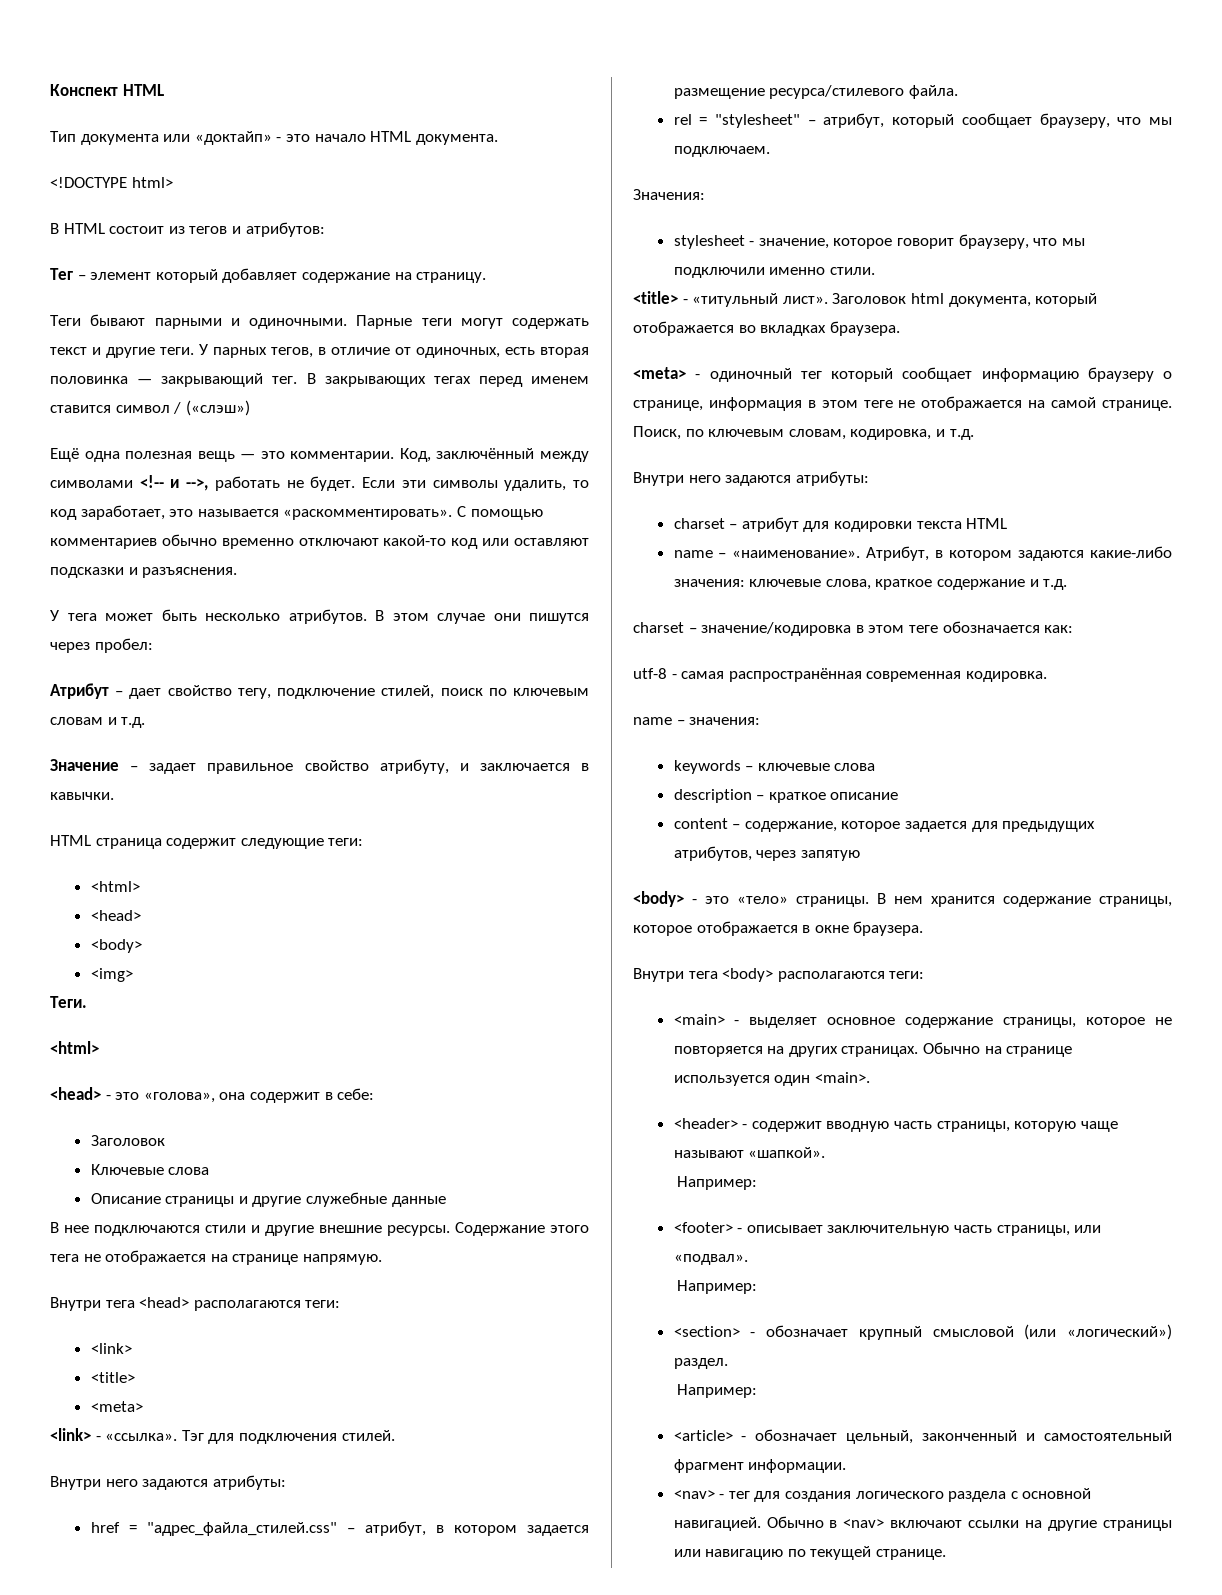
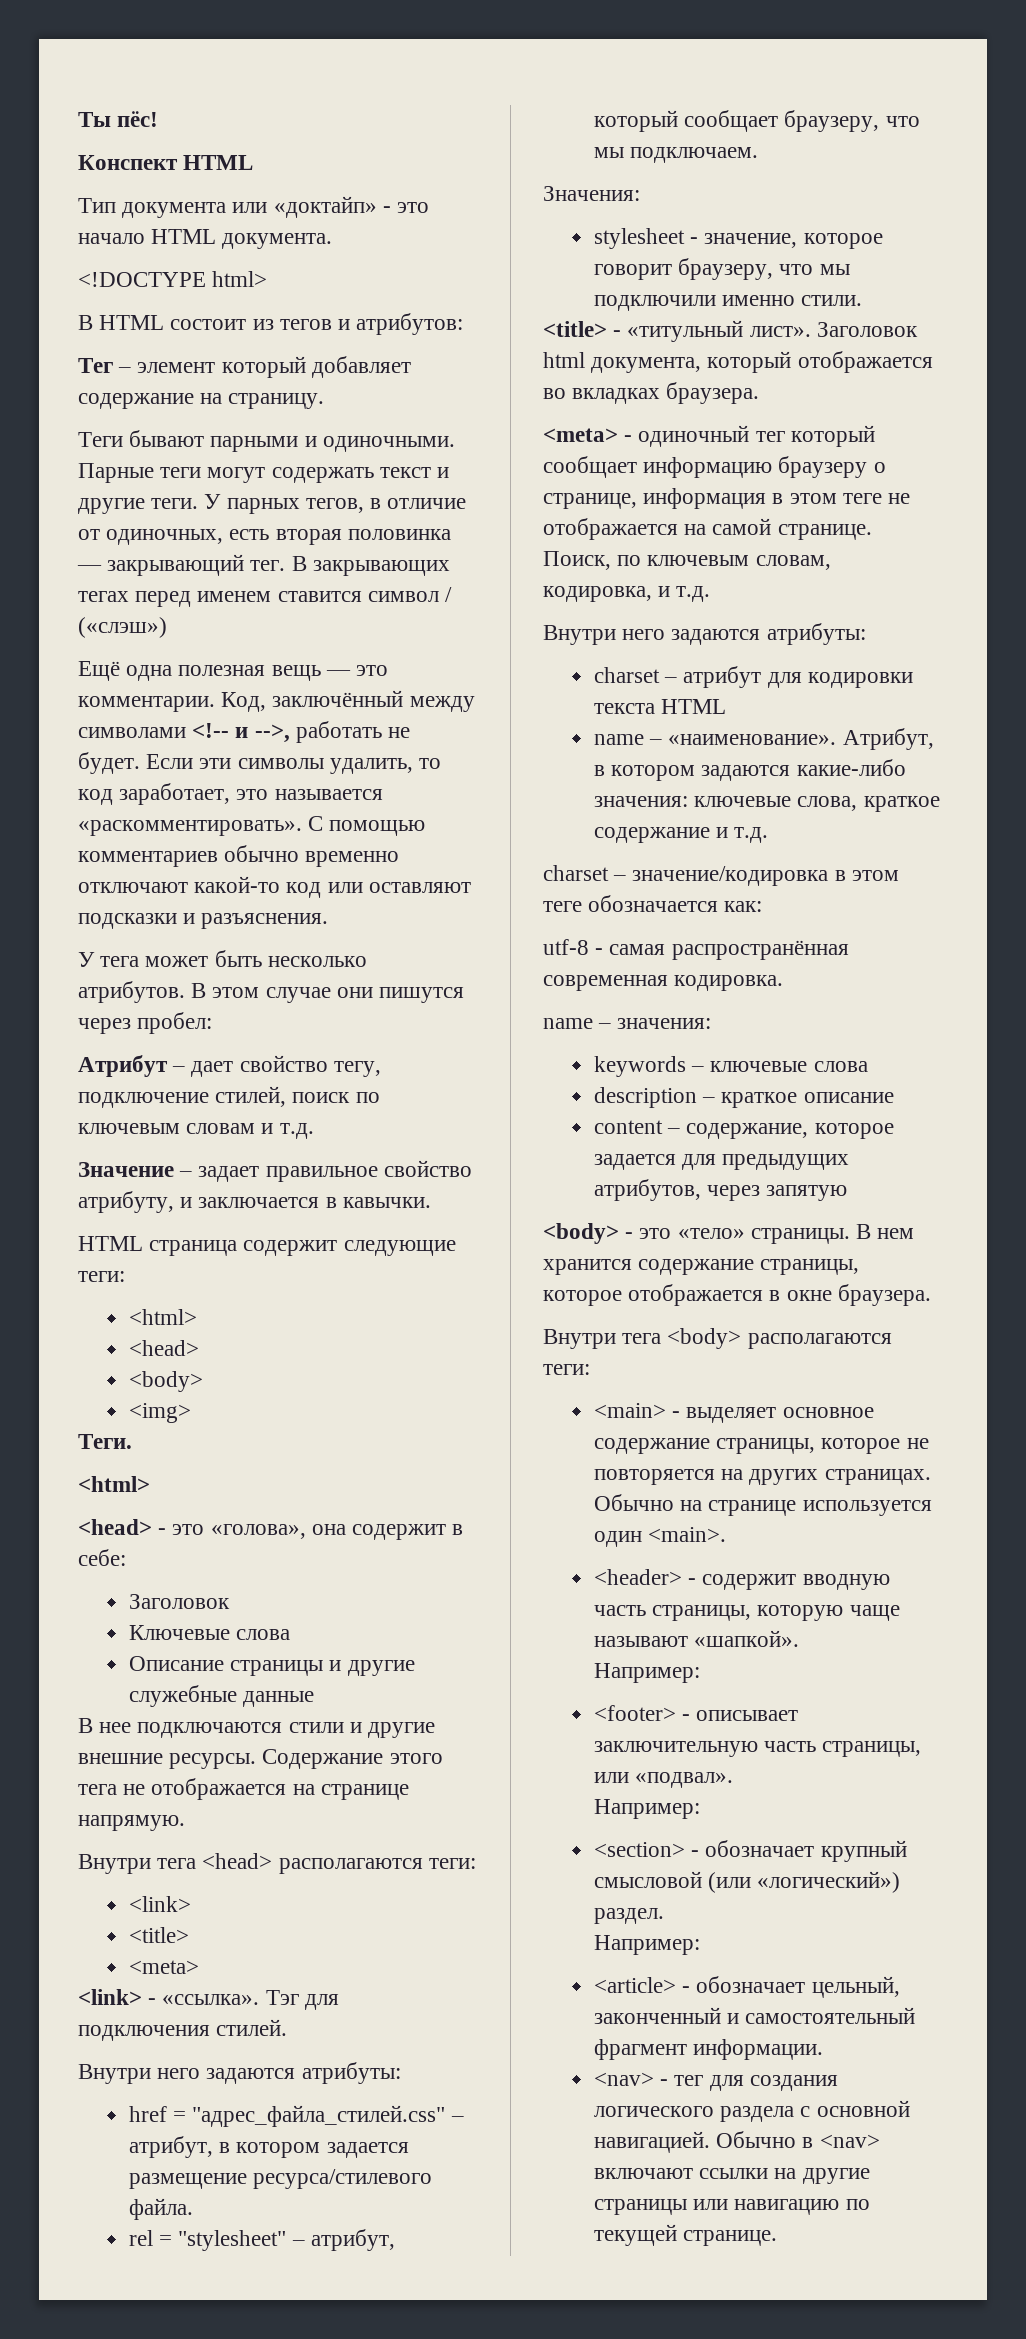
+ Ты пёс!

